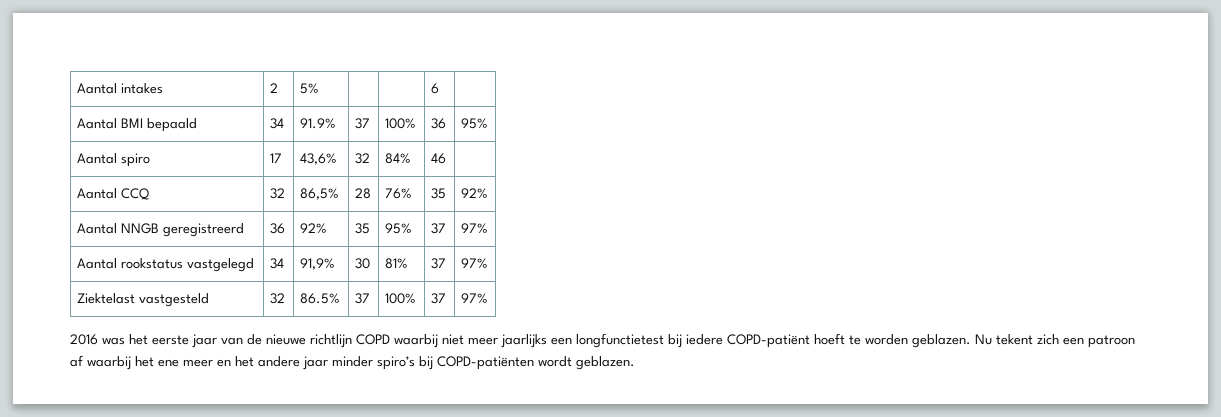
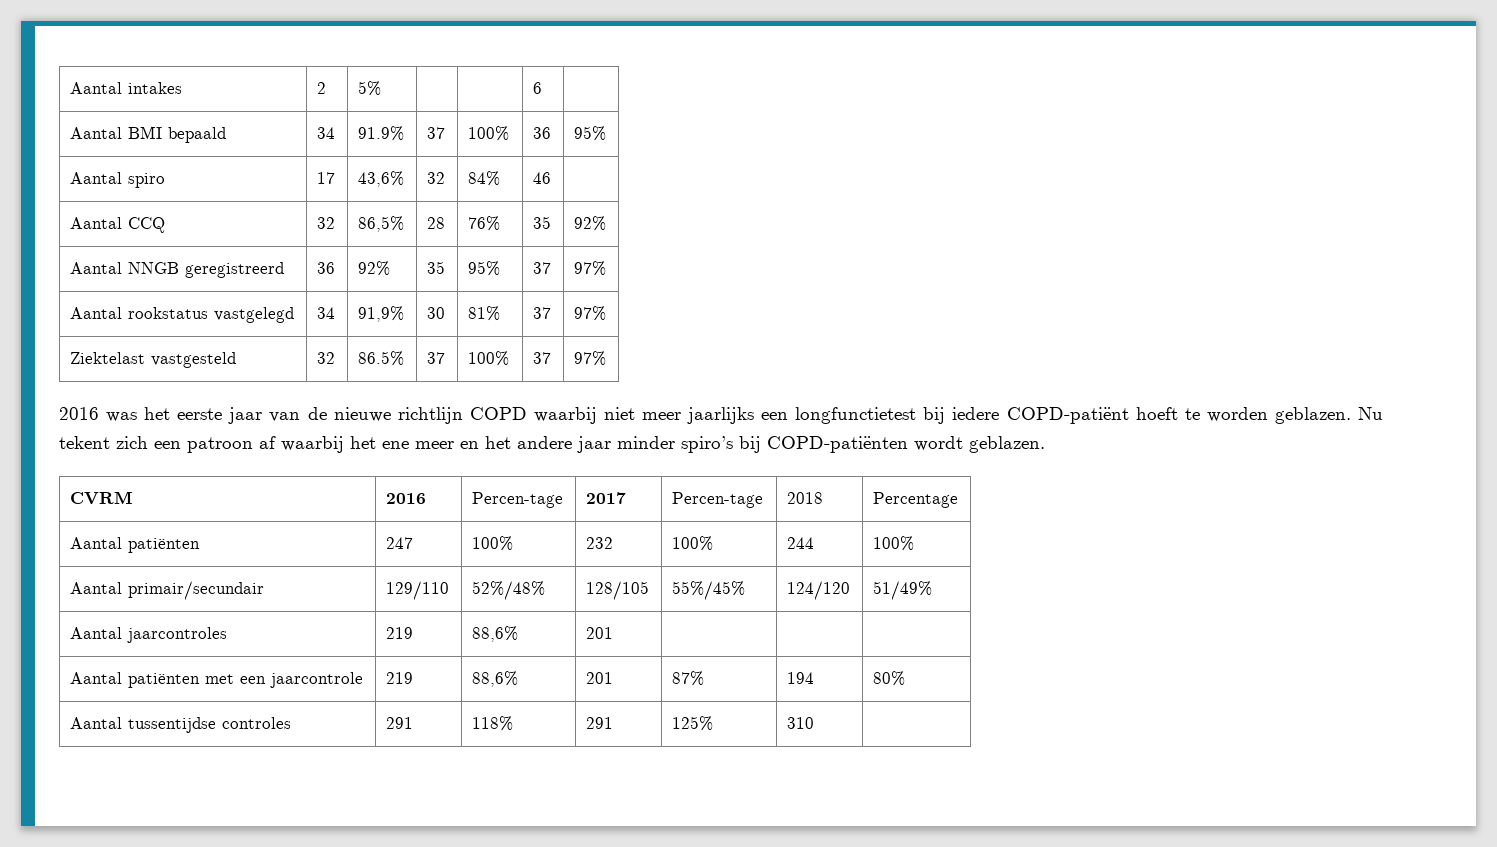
+ CVRM | 2016 | Percen-tage | 2017 | Percen-tage | 2018 | Percentage
+ Aantal patiënten | 247 | 100% | 232 | 100% | 244 | 100%
+ Aantal primair/secundair | 129/110 | 52%/48% | 128/105 | 55%/45% | 124/120 | 51/49%
+ Aantal jaarcontroles | 219 | 88,6% | 201 | | |
+ Aantal patiënten met een jaarcontrole | 219 | 88,6% | 201 | 87% | 194 | 80%
+ Aantal tussentijdse controles | 291 | 118% | 291 | 125% | 310 |

